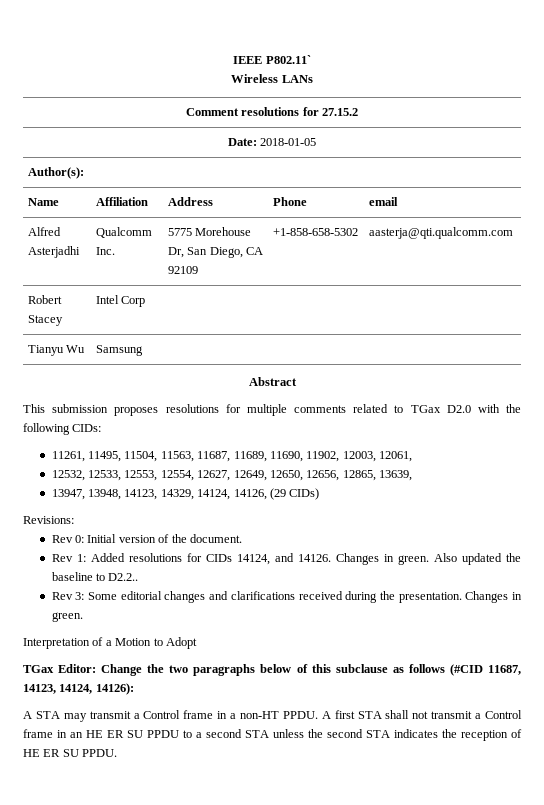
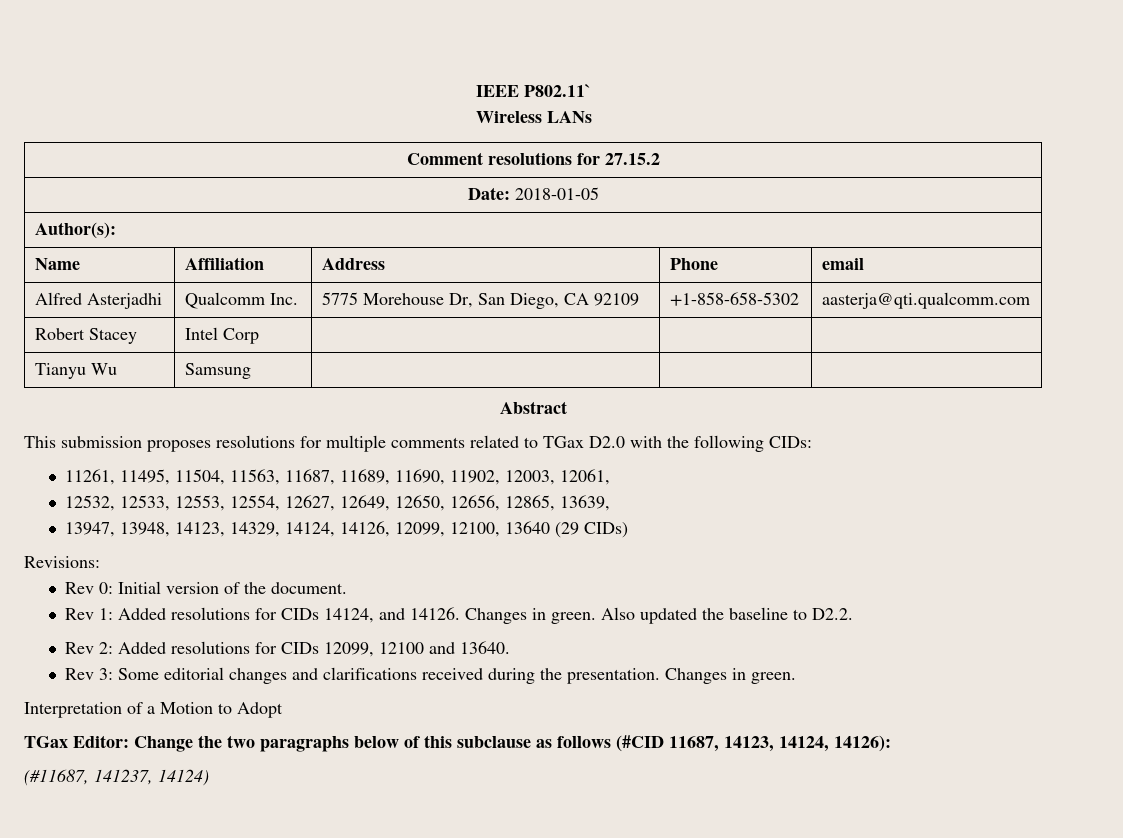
- 13947, 13948, 14123, 14329, 14124, 14126, (29 CIDs)
+ 13947, 13948, 14123, 14329, 14124, 14126, 12099, 12100, 13640 (29 CIDs)
- Also updated the baseline to D2.2..
+ Also updated the baseline to D2.2.
+ Rev 2: Added resolutions for CIDs 12099, 12100 and 13640.
- A STA may transmit a Control frame in a non-HT PPDU. A first STA shall not transmit a Control frame in an HE ER SU PPDU to a second STA unless the second STA indicates the reception of HE ER SU PPDU.
+ (#11687, 141237, 14124)

